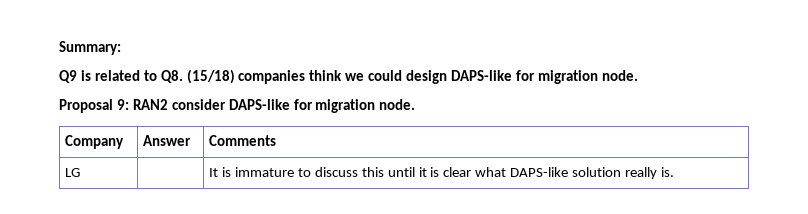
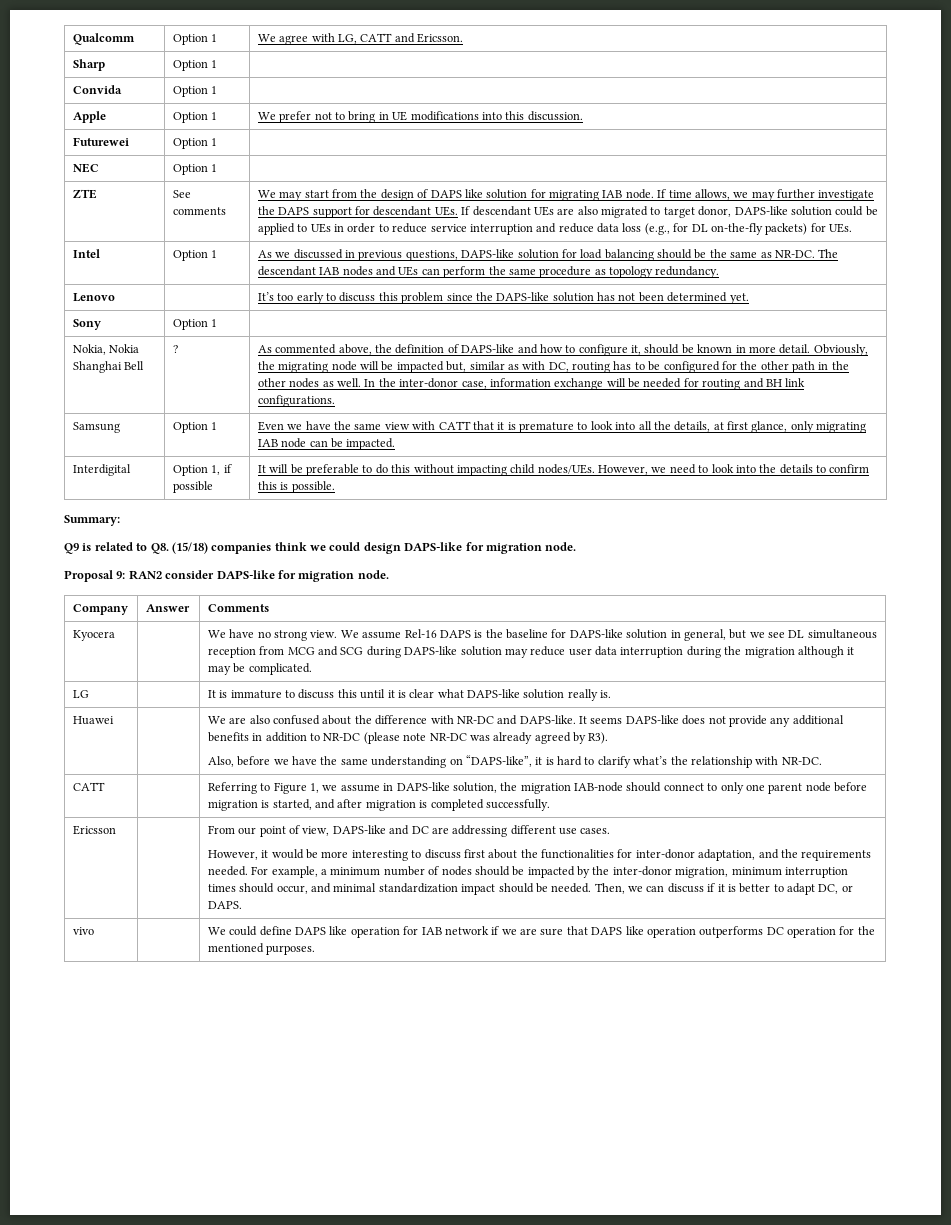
+ Qualcomm | Option 1 | We agree with LG, CATT and Ericsson.
+ Sharp | Option 1 |
+ Convida | Option 1 |
+ Apple | Option 1 | We prefer not to bring in UE modifications into this discussion.
+ Futurewei | Option 1 |
+ NEC | Option 1 |
+ ZTE | See comments | We may start from the design of DAPS like solution for migrating IAB node. If time allows, we may further investigate the DAPS support for descendant UEs. If descendant UEs are also migrated to target donor, DAPS-like solution could be applied to UEs in order to reduce service interruption and reduce data loss (e.g., for DL on-the-fly packets) for UEs.
+ Intel | Option 1 | As we discussed in previous questions, DAPS-like solution for load balancing should be the same as NR-DC. The descendant IAB nodes and UEs can perform the same procedure as topology redundancy.
+ Lenovo | | It’s too early to discuss this problem since the DAPS-like solution has not been determined yet.
+ Sony | Option 1 |
+ Nokia, Nokia Shanghai Bell | ? | As commented above, the definition of DAPS-like and how to configure it, should be known in more detail. Obviously, the migrating node will be impacted but, similar as with DC, routing has to be configured for the other path in the other nodes as well. In the inter-donor case, information exchange will be needed for routing and BH link configurations.
+ Samsung | Option 1 | Even we have the same view with CATT that it is premature to look into all the details, at first glance, only migrating IAB node can be impacted.
+ Interdigital | Option 1, if possible | It will be preferable to do this without impacting child nodes/UEs. However, we need to look into the details to confirm this is possible.
+ Kyocera | | We have no strong view. We assume Rel-16 DAPS is the baseline for DAPS-like solution in general, but we see DL simultaneous reception from MCG and SCG during DAPS-like solution may reduce user data interruption during the migration although it may be complicated.
+ Huawei | | We are also confused about the difference with NR-DC and DAPS-like. It seems DAPS-like does not provide any additional benefits in addition to NR-DC (please note NR-DC was already agreed by R3).
+ Also, before we have the same understanding on “DAPS-like”, it is hard to clarify what’s the relationship with NR-DC.
+ CATT | | Referring to Figure 1, we assume in DAPS-like solution, the migration IAB-node should connect to only one parent node before migration is started, and after migration is completed successfully.
+ Ericsson | | From our point of view, DAPS-like and DC are addressing different use cases.
+ However, it would be more interesting to discuss first about the functionalities for inter-donor adaptation, and the requirements needed. For example, a minimum number of nodes should be impacted by the inter-donor migration, minimum interruption times should occur, and minimal standardization impact should be needed. Then, we can discuss if it is better to adapt DC, or DAPS.
+ vivo | | We could define DAPS like operation for IAB network if we are sure that DAPS like operation outperforms DC operation for the mentioned purposes.

